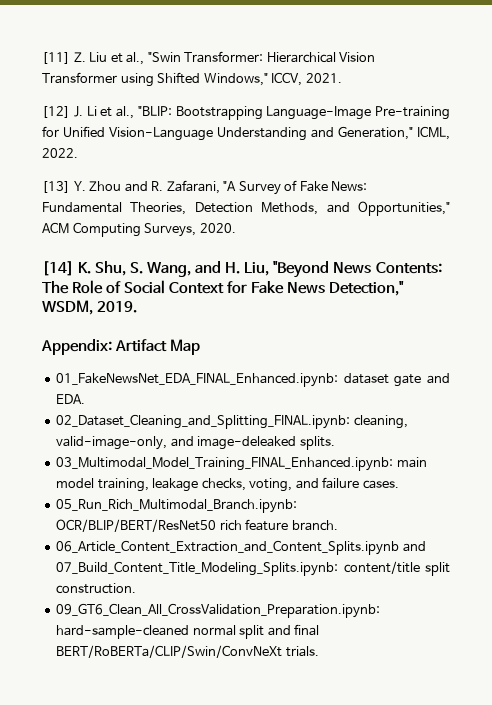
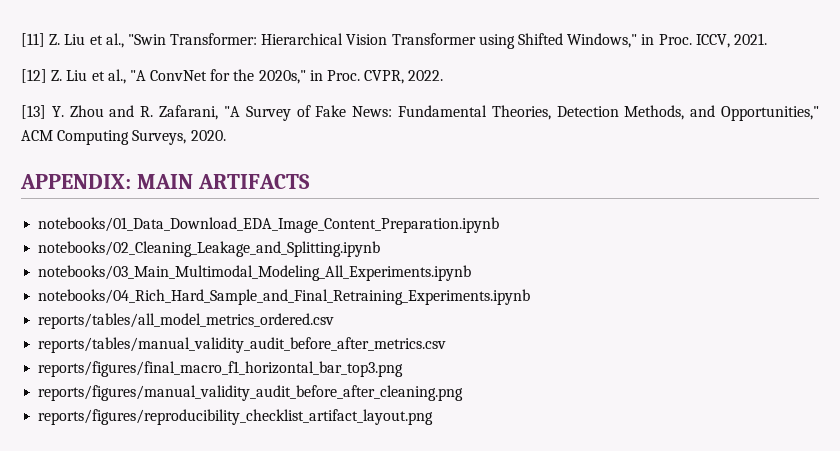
- [11] Z. Liu et al., "Swin Transformer: Hierarchical Vision Transformer using Shifted Windows," ICCV, 2021.
+ [11] Z. Liu et al., "Swin Transformer: Hierarchical Vision Transformer using Shifted Windows," in Proc. ICCV, 2021.
- [12] J. Li et al., "BLIP: Bootstrapping Language-Image Pre-training for Unified Vision-Language Understanding and Generation," ICML, 2022.
+ [12] Z. Liu et al., "A ConvNet for the 2020s," in Proc. CVPR, 2022.
- [14] K. Shu, S. Wang, and H. Liu, "Beyond News Contents: The Role of Social Context for Fake News Detection," WSDM, 2019.
- Appendix: Artifact Map
- 01_FakeNewsNet_EDA_FINAL_Enhanced.ipynb: dataset gate and EDA.
- 02_Dataset_Cleaning_and_Splitting_FINAL.ipynb: cleaning, valid-image-only, and image-deleaked splits.
- 03_Multimodal_Model_Training_FINAL_Enhanced.ipynb: main model training, leakage checks, voting, and failure cases.
- 05_Run_Rich_Multimodal_Branch.ipynb: OCR/BLIP/BERT/ResNet50 rich feature branch.
- 06_Article_Content_Extraction_and_Content_Splits.ipynb and 07_Build_Content_Title_Modeling_Splits.ipynb: content/title split construction.
- 09_GT6_Clean_All_CrossValidation_Preparation.ipynb: hard-sample-cleaned normal split and final BERT/RoBERTa/CLIP/Swin/ConvNeXt trials.
+ APPENDIX: MAIN ARTIFACTS
+ notebooks/01_Data_Download_EDA_Image_Content_Preparation.ipynb
+ notebooks/02_Cleaning_Leakage_and_Splitting.ipynb
+ notebooks/03_Main_Multimodal_Modeling_All_Experiments.ipynb
+ notebooks/04_Rich_Hard_Sample_and_Final_Retraining_Experiments.ipynb
+ reports/tables/all_model_metrics_ordered.csv
+ reports/tables/manual_validity_audit_before_after_metrics.csv
+ reports/figures/final_macro_f1_horizontal_bar_top3.png
+ reports/figures/manual_validity_audit_before_after_cleaning.png
+ reports/figures/reproducibility_checklist_artifact_layout.png

